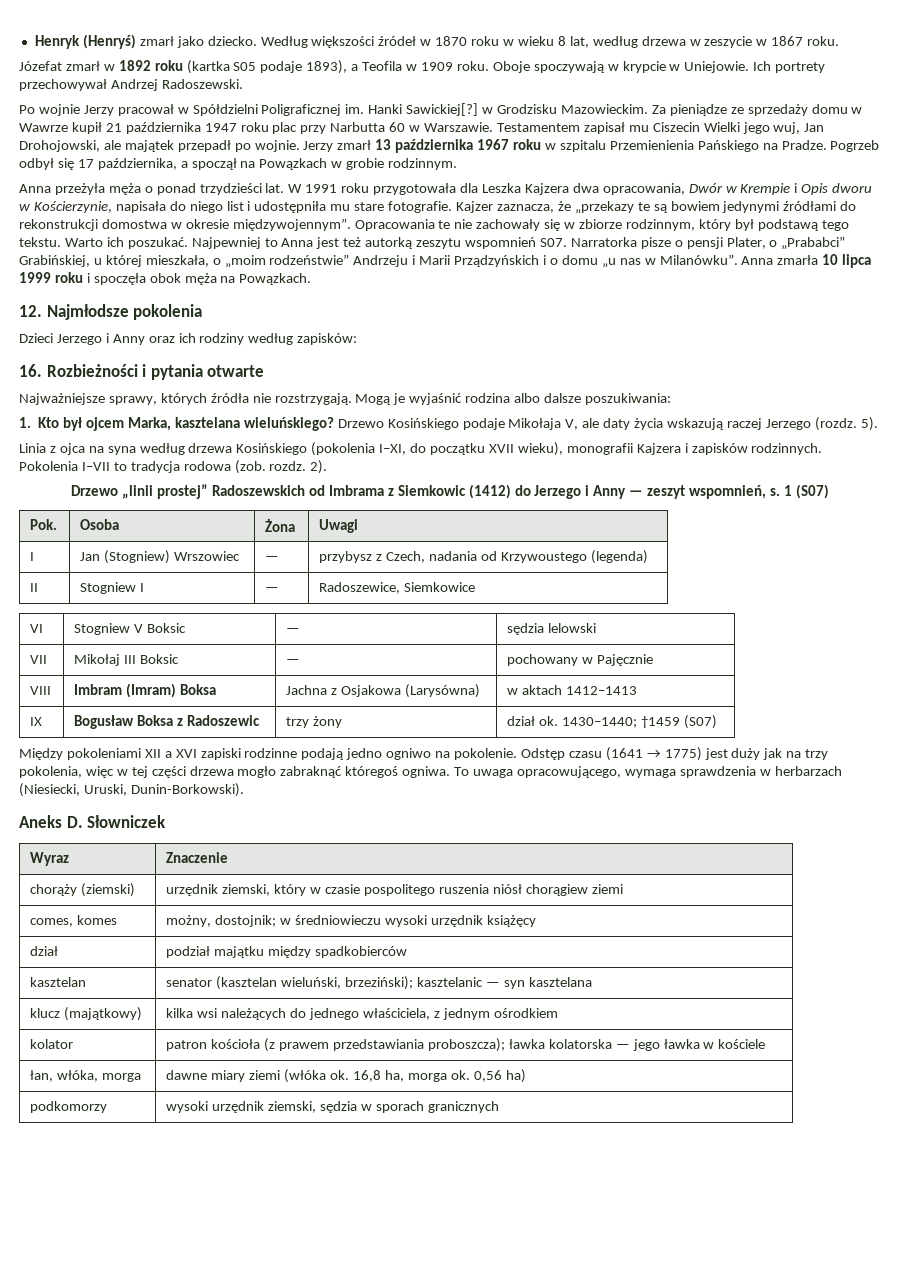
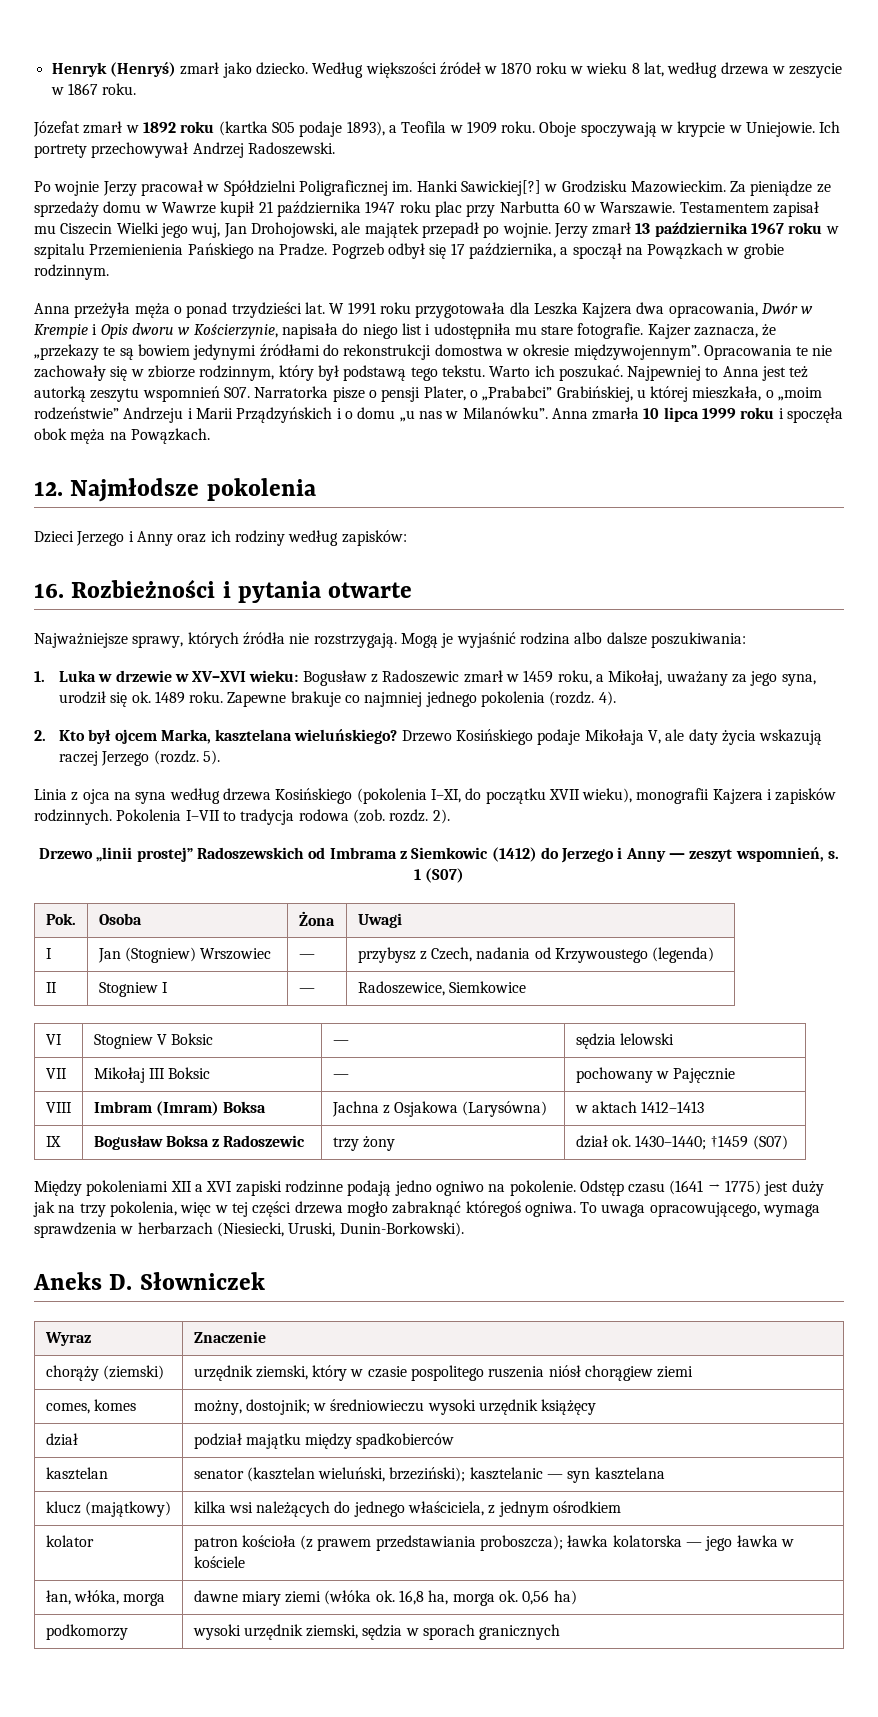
- 1. Kto był ojcem Marka, kasztelana wieluńskiego?
+ 1. Luka w drzewie w XV–XVI wieku: Bogusław z Radoszewic zmarł w 1459 roku, a Mikołaj, uważany za jego syna, urodził się ok. 1489 roku. Zapewne brakuje co najmniej jednego pokolenia (rozdz. 4).
+ 2. Kto był ojcem Marka, kasztelana wieluńskiego?

